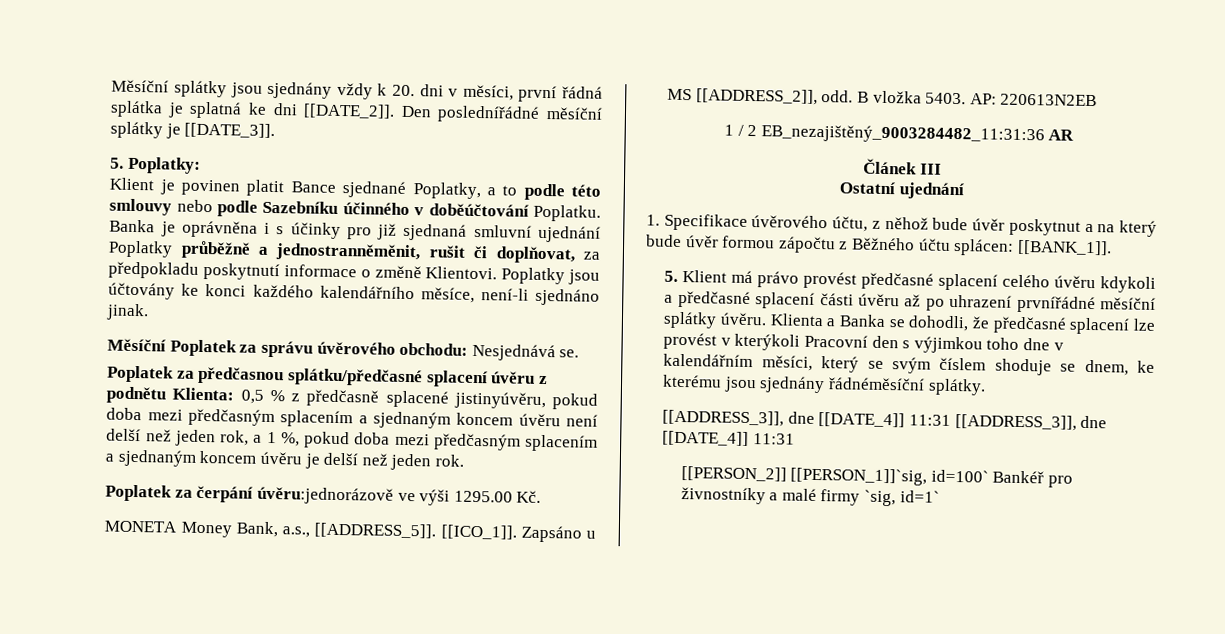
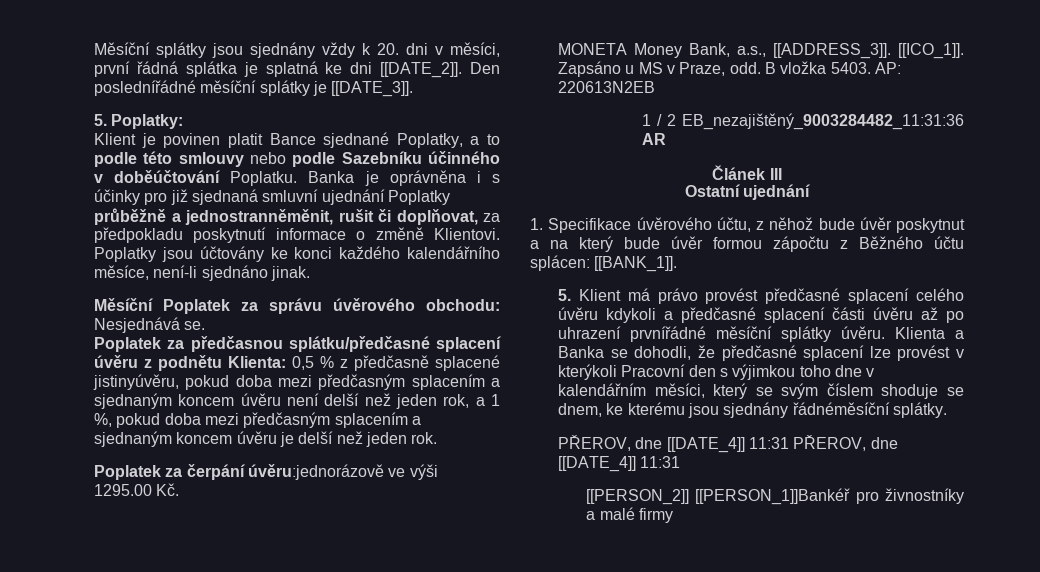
- MONETA Money Bank, a.s., [[ADDRESS_5]].
+ MONETA Money Bank, a.s., [[ADDRESS_3]].
- Zapsáno u MS [[ADDRESS_2]], odd.
+ Zapsáno u MS v Praze, odd.
- [[ADDRESS_3]], dne [[DATE_4]] 11:31 [[ADDRESS_3]], dne [[DATE_4]] 11:31
+ PŘEROV, dne [[DATE_4]] 11:31 PŘEROV, dne [[DATE_4]] 11:31
- [[PERSON_2]] [[PERSON_1]]`sig, id=100` Bankéř pro živnostníky a malé firmy `sig, id=1`
+ [[PERSON_2]] [[PERSON_1]]Bankéř pro živnostníky a malé firmy

